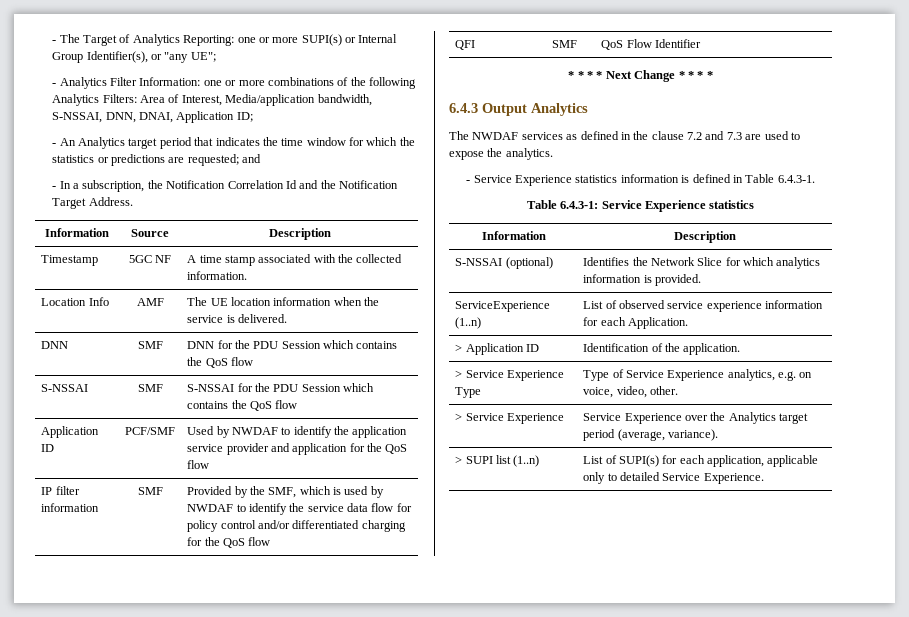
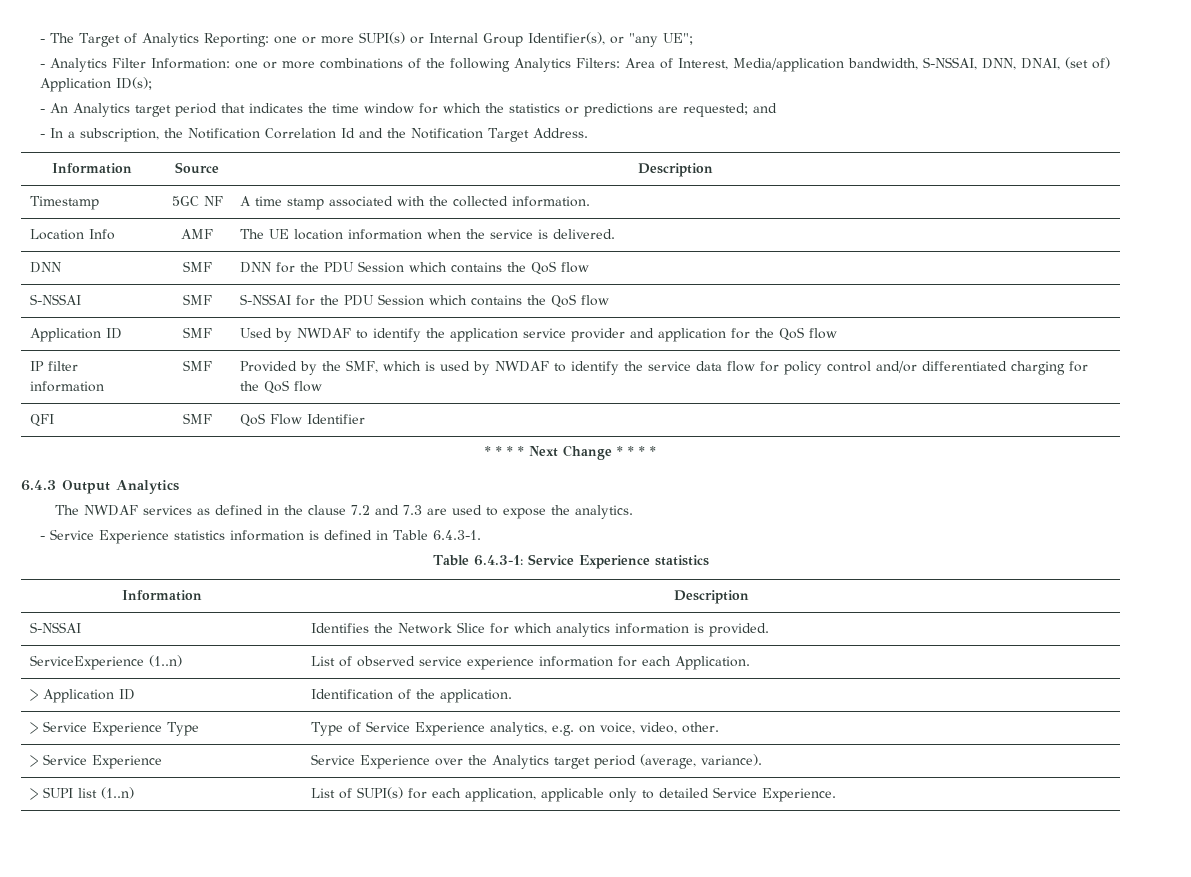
- - Analytics Filter Information: one or more combinations of the following Analytics Filters: Area of Interest, Media/application bandwidth, S-NSSAI, DNN, DNAI, Application ID;
+ - Analytics Filter Information: one or more combinations of the following Analytics Filters: Area of Interest, Media/application bandwidth, S-NSSAI, DNN, DNAI, (set of) Application ID(s);
- Application ID | PCF/SMF | Used by NWDAF to identify the application service provider and application for the QoS flow
+ Application ID | SMF | Used by NWDAF to identify the application service provider and application for the QoS flow
- S-NSSAI (optional) | Identifies the Network Slice for which analytics information is provided.
+ S-NSSAI | Identifies the Network Slice for which analytics information is provided.

